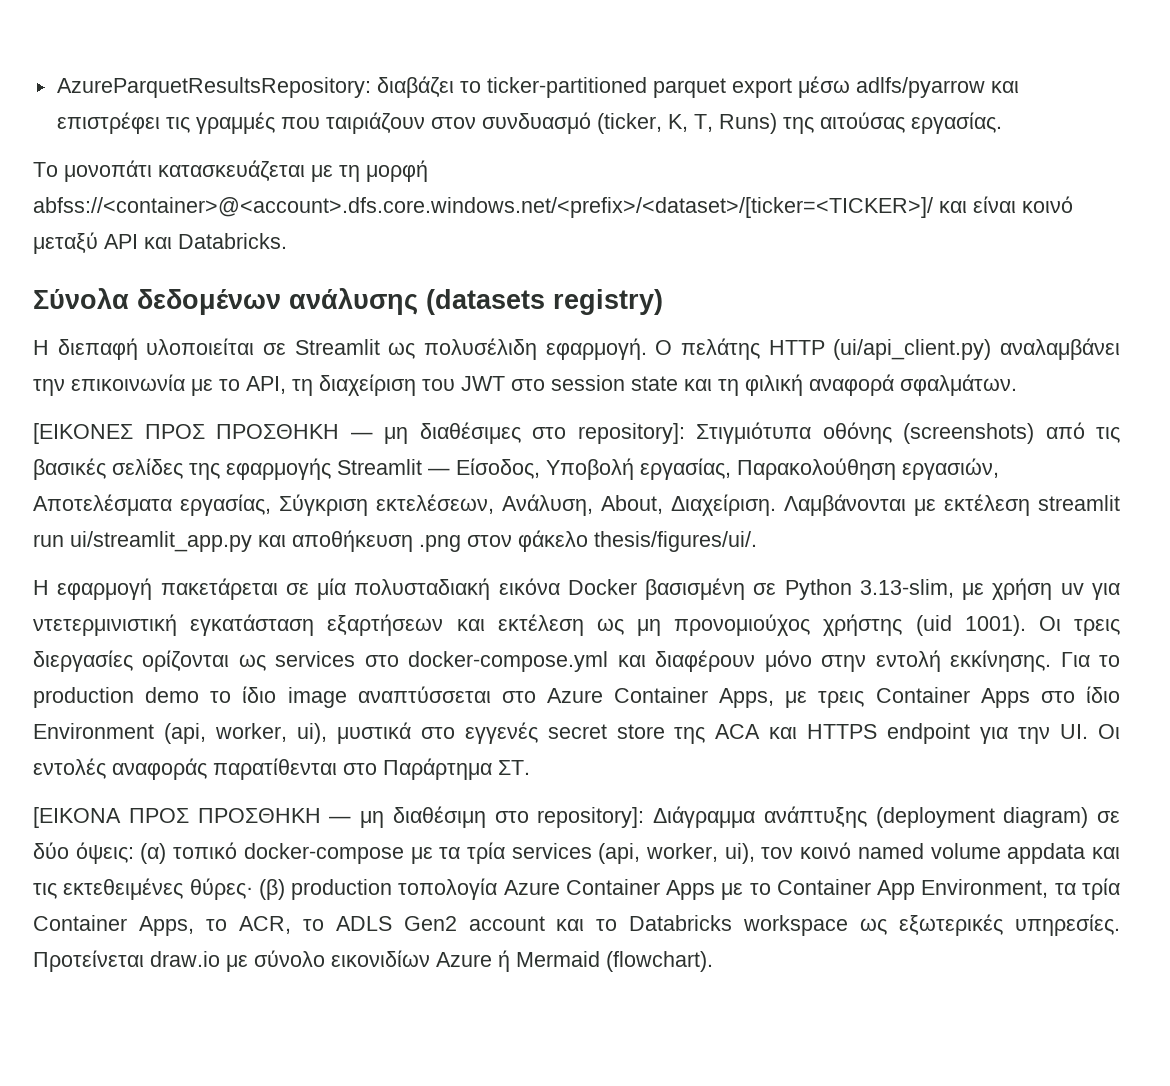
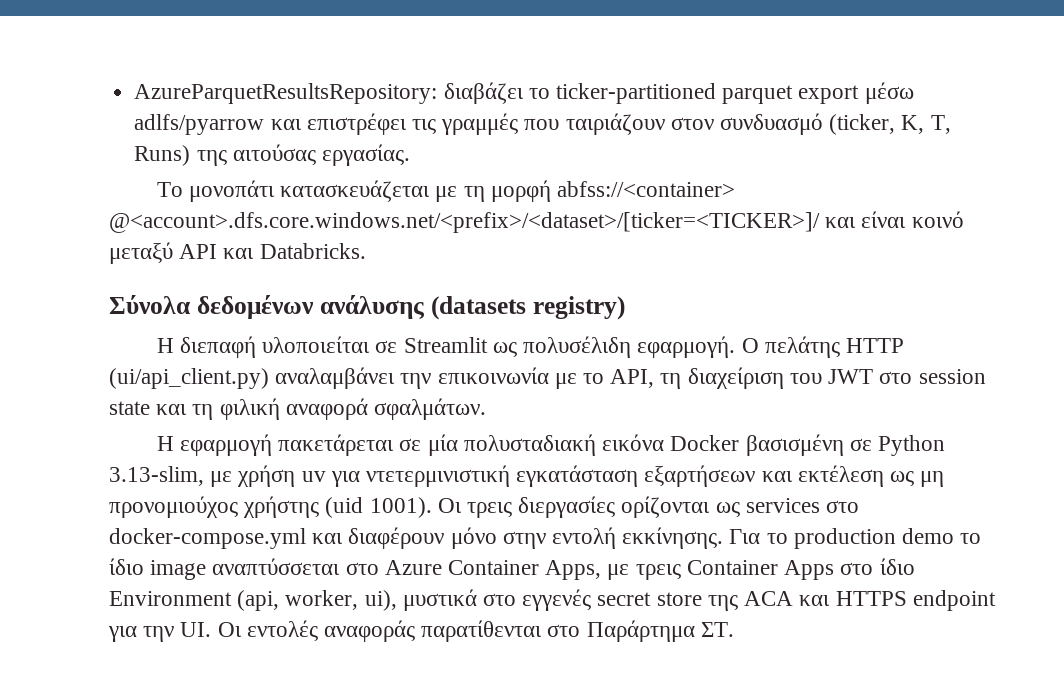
- Το μονοπάτι κατασκευάζεται με τη μορφή abfss://<container>@<account>.dfs.core.windows.net/<prefix>/<dataset>/[ticker=<TICKER>]/ και είναι κοινό μεταξύ API και Databricks.
+ Το μονοπάτι κατασκευάζεται με τη μορφή abfss://<container> @<account>.dfs.core.windows.net/<prefix>/<dataset>/[ticker=<TICKER>]/ και είναι κοινό μεταξύ API και Databricks.
- [ΕΙΚΟΝΕΣ ΠΡΟΣ ΠΡΟΣΘΗΚΗ — μη διαθέσιμες στο repository]: Στιγμιότυπα οθόνης (screenshots) από τις βασικές σελίδες της εφαρμογής Streamlit — Είσοδος, Υποβολή εργασίας, Παρακολούθηση εργασιών, Αποτελέσματα εργασίας, Σύγκριση εκτελέσεων, Ανάλυση, About, Διαχείριση. Λαμβάνονται με εκτέλεση streamlit run ui/streamlit_app.py και αποθήκευση .png στον φάκελο thesis/figures/ui/.
- [ΕΙΚΟΝΑ ΠΡΟΣ ΠΡΟΣΘΗΚΗ — μη διαθέσιμη στο repository]: Διάγραμμα ανάπτυξης (deployment diagram) σε δύο όψεις: (α) τοπικό docker-compose με τα τρία services (api, worker, ui), τον κοινό named volume appdata και τις εκτεθειμένες θύρες· (β) production τοπολογία Azure Container Apps με το Container App Environment, τα τρία Container Apps, το ACR, το ADLS Gen2 account και το Databricks workspace ως εξωτερικές υπηρεσίες. Προτείνεται draw.io με σύνολο εικονιδίων Azure ή Mermaid (flowchart).

